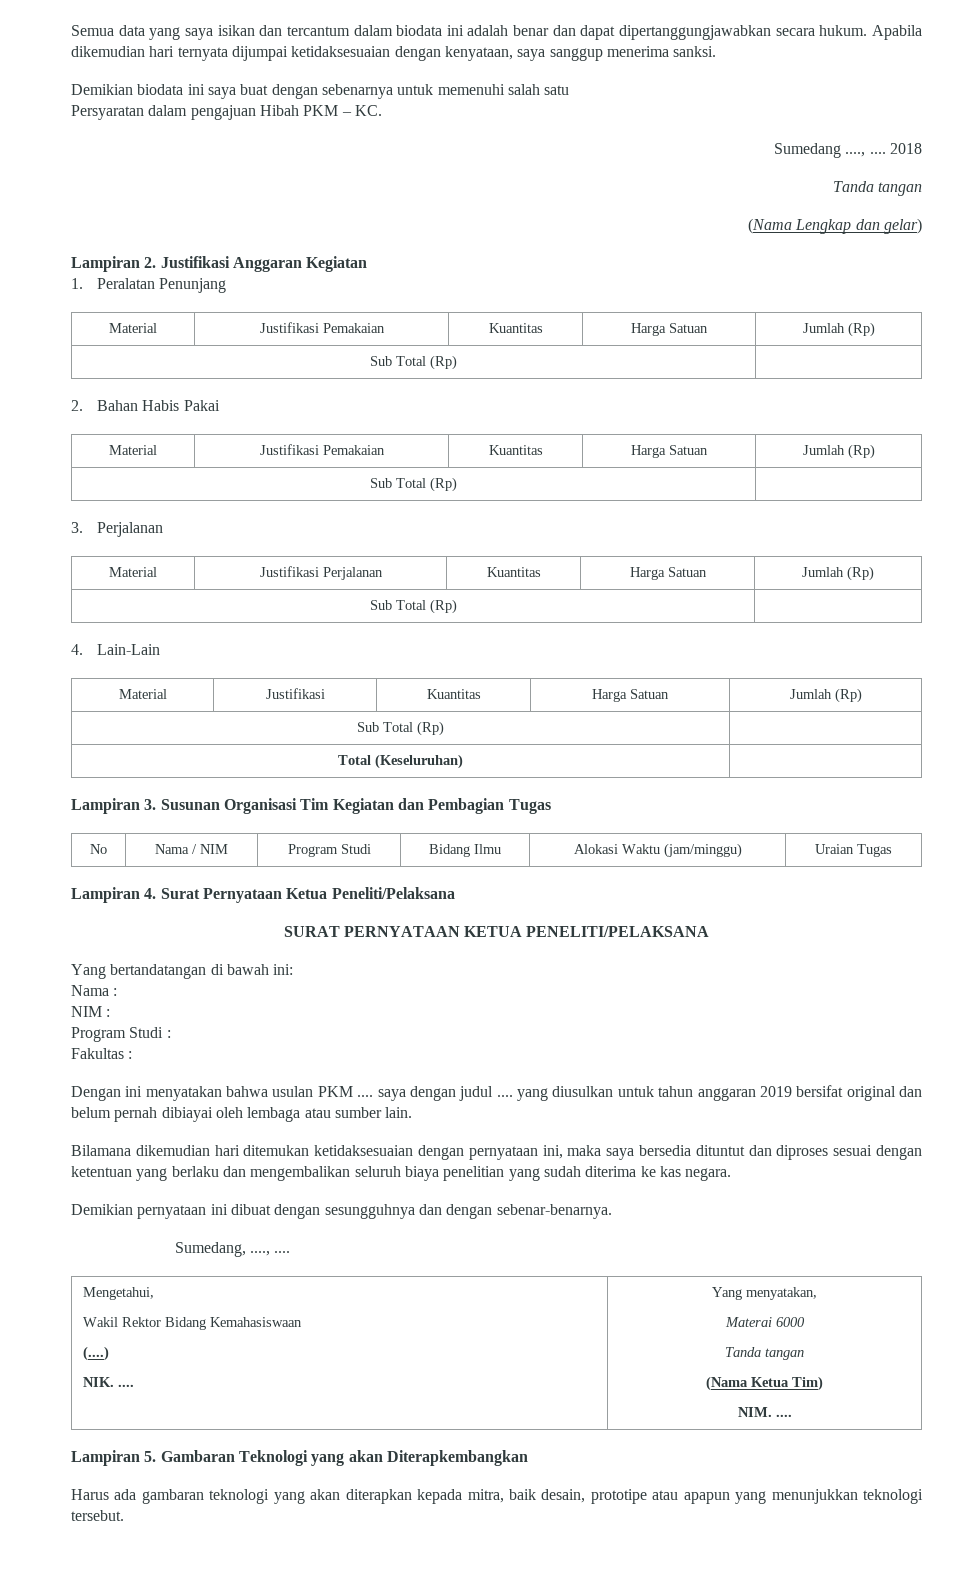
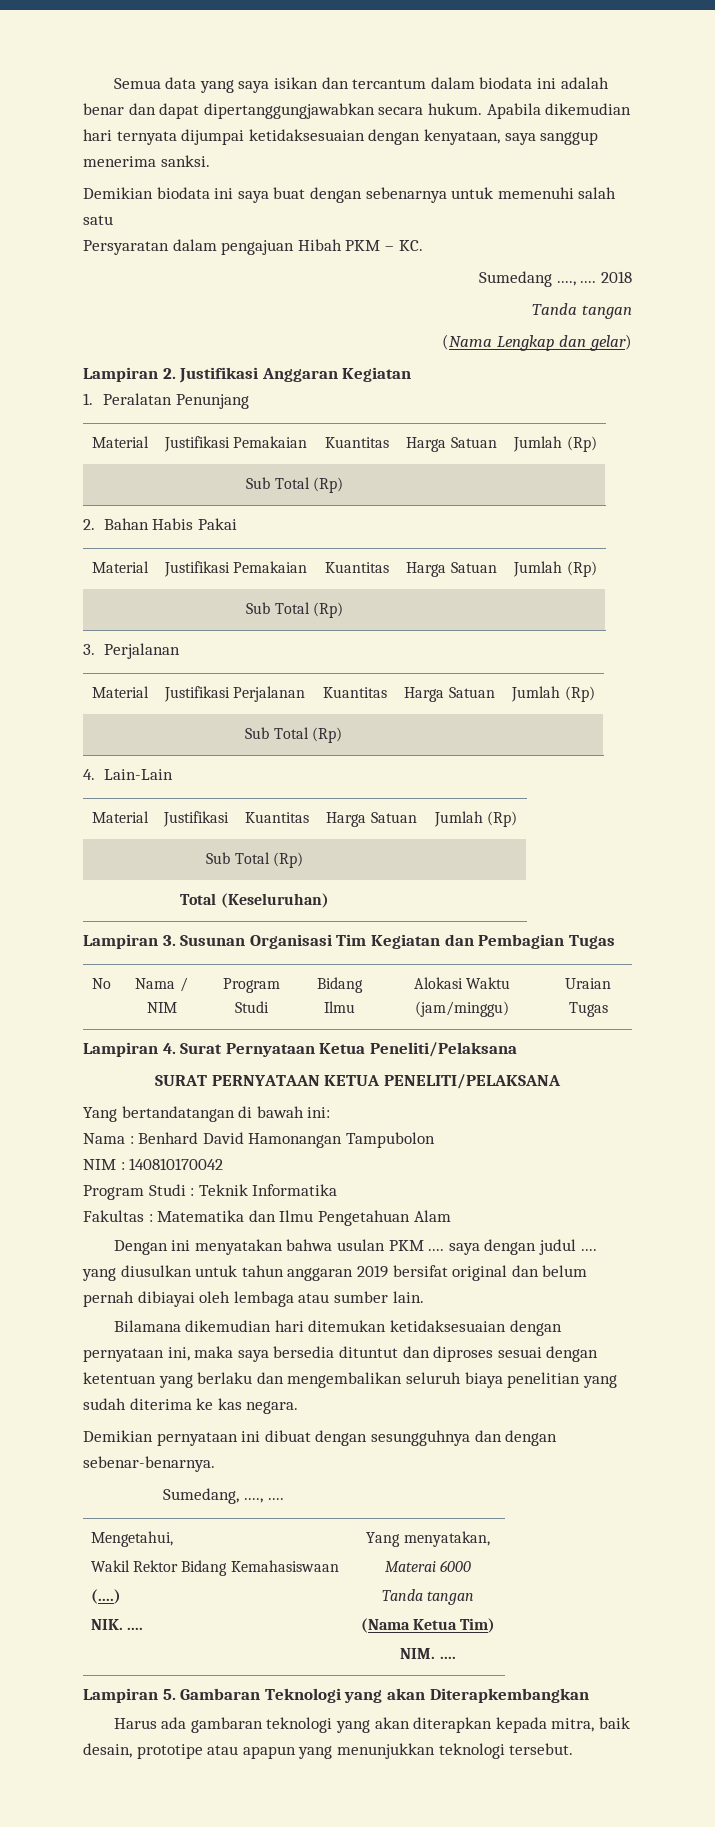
- Nama :
+ Nama : Benhard David Hamonangan Tampubolon
- NIM :
+ NIM : 140810170042
- Program Studi :
+ Program Studi : Teknik Informatika
- Fakultas :
+ Fakultas : Matematika dan Ilmu Pengetahuan Alam

